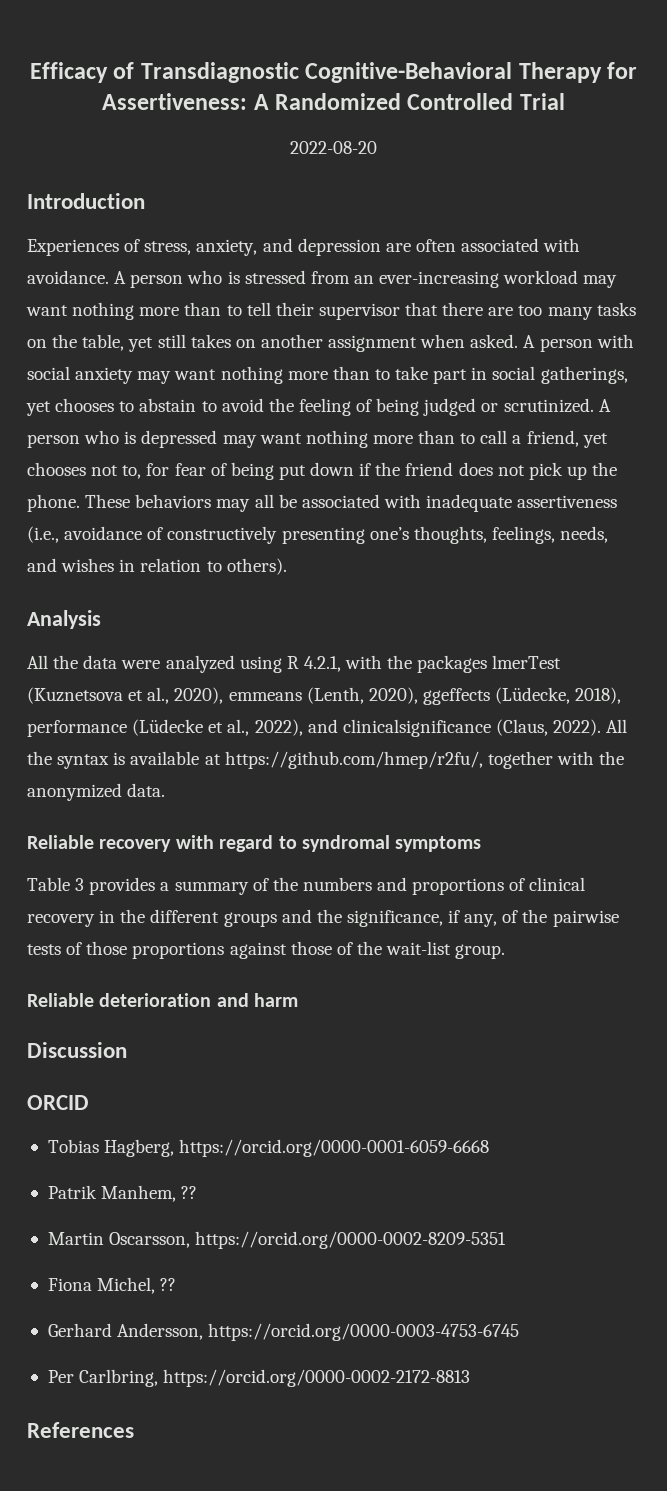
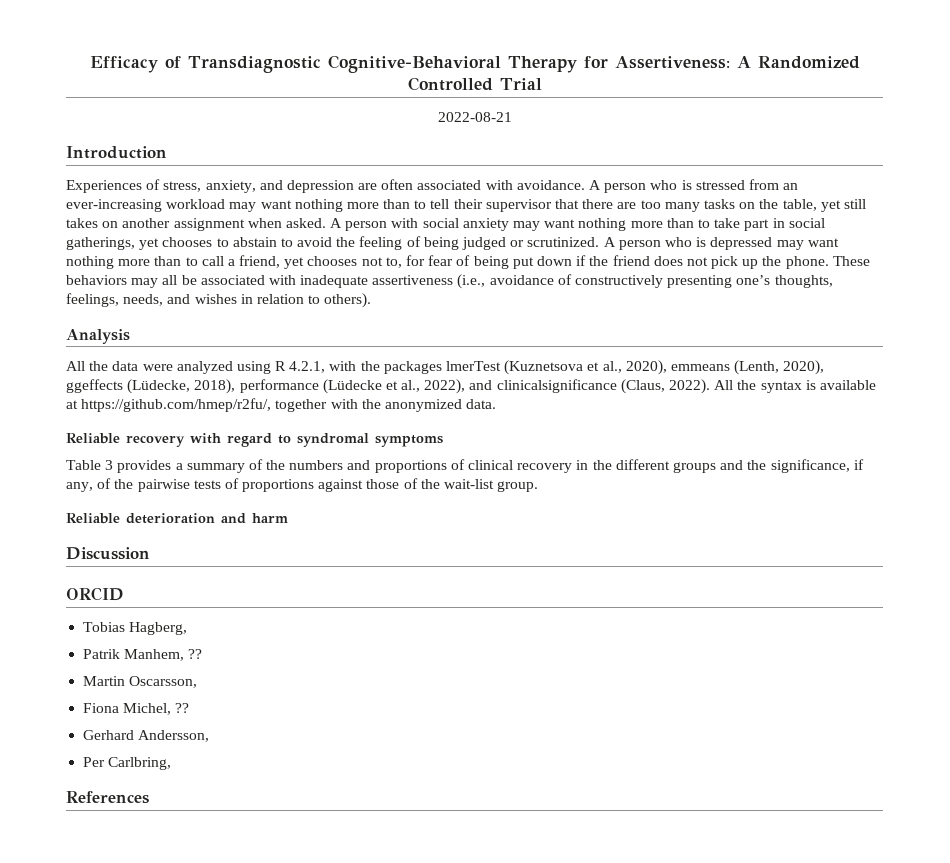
- 2022-08-20
+ 2022-08-21
- Table 3 provides a summary of the numbers and proportions of clinical recovery in the different groups and the significance, if any, of the pairwise tests of those proportions against those of the wait-list group.
+ Table 3 provides a summary of the numbers and proportions of clinical recovery in the different groups and the significance, if any, of the pairwise tests of proportions against those of the wait-list group.
- Tobias Hagberg, https://orcid.org/0000-0001-6059-6668
+ Tobias Hagberg,
- Martin Oscarsson, https://orcid.org/0000-0002-8209-5351
+ Martin Oscarsson,
- Gerhard Andersson, https://orcid.org/0000-0003-4753-6745
+ Gerhard Andersson,
- Per Carlbring, https://orcid.org/0000-0002-2172-8813
+ Per Carlbring,

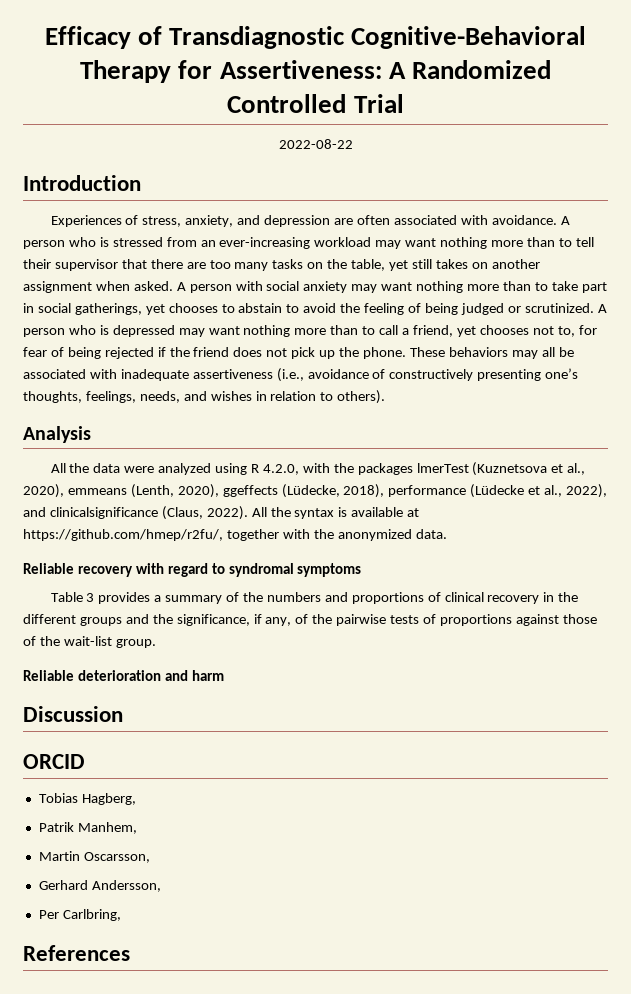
- 2022-08-21
+ 2022-08-22
- A person who is depressed may want nothing more than to call a friend, yet chooses not to, for fear of being put down if the friend does not pick up the phone.
+ A person who is depressed may want nothing more than to call a friend, yet chooses not to, for fear of being rejected if the friend does not pick up the phone.
- All the data were analyzed using R 4.2.1, with the packages lmerTest (Kuznetsova et al., 2020), emmeans (Lenth, 2020), ggeffects (Lüdecke, 2018), performance (Lüdecke et al., 2022), and clinicalsignificance (Claus, 2022).
+ All the data were analyzed using R 4.2.0, with the packages lmerTest (Kuznetsova et al., 2020), emmeans (Lenth, 2020), ggeffects (Lüdecke, 2018), performance (Lüdecke et al., 2022), and clinicalsignificance (Claus, 2022).
- Patrik Manhem, ??
+ Patrik Manhem,
- Fiona Michel, ??

